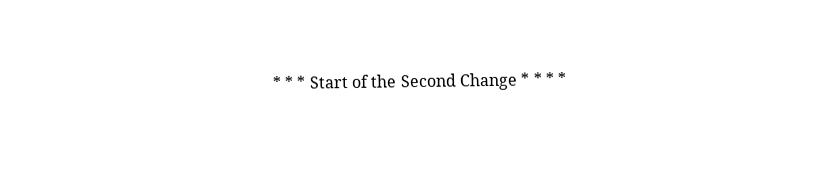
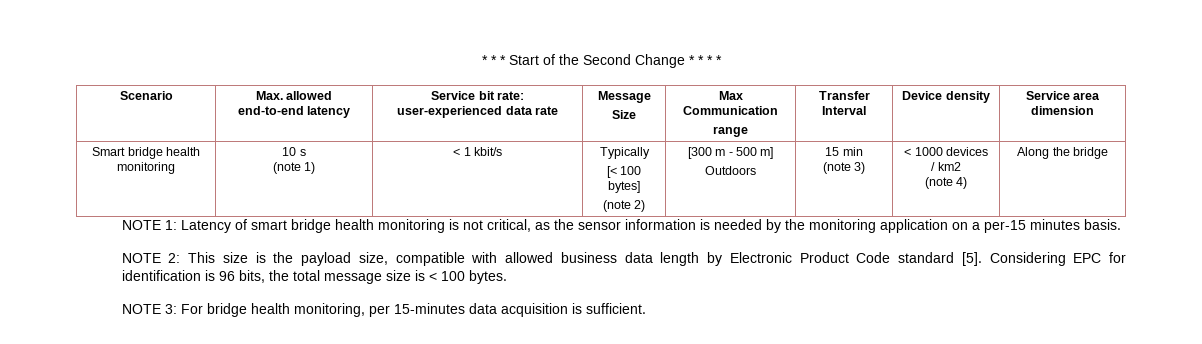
+ Scenario | Max. allowed end-to-end latency | Service bit rate: user-experienced data rate | Message
+ Size | Max Communication
+ range | Transfer Interval | Device density | Service area dimension
+ Smart bridge health monitoring | 10 s
+ (note 1) | < 1 kbit/s | Typically
+ [< 100 bytes]
+ (note 2) | [300 m - 500 m]
+ Outdoors | 15 min
+ (note 3) | < 1000 devices / km2
+ (note 4) | Along the bridge
+ NOTE 1: Latency of smart bridge health monitoring is not critical, as the sensor information is needed by the monitoring application on a per-15 minutes basis.
+ NOTE 2: This size is the payload size, compatible with allowed business data length by Electronic Product Code standard [5]. Considering EPC for identification is 96 bits, the total message size is < 100 bytes.
+ NOTE 3: For bridge health monitoring, per 15-minutes data acquisition is sufficient.

